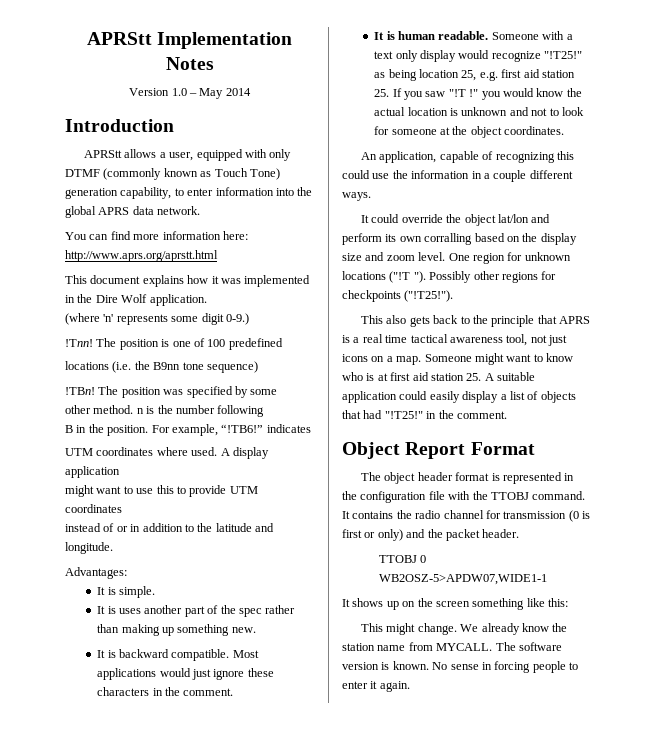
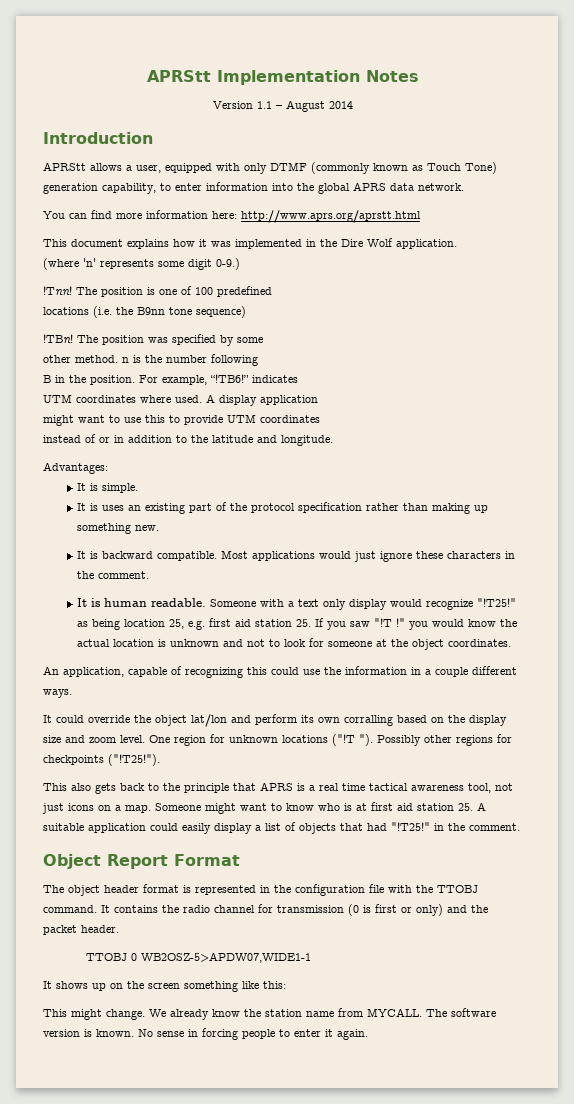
- Version 1.0 – May 2014
+ Version 1.1 – August 2014
- It is uses another part of the spec rather than making up something new.
+ It is uses an existing part of the protocol specification rather than making up something new.

